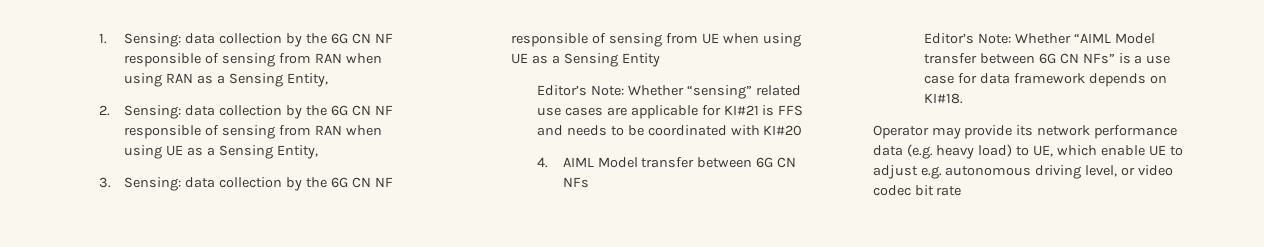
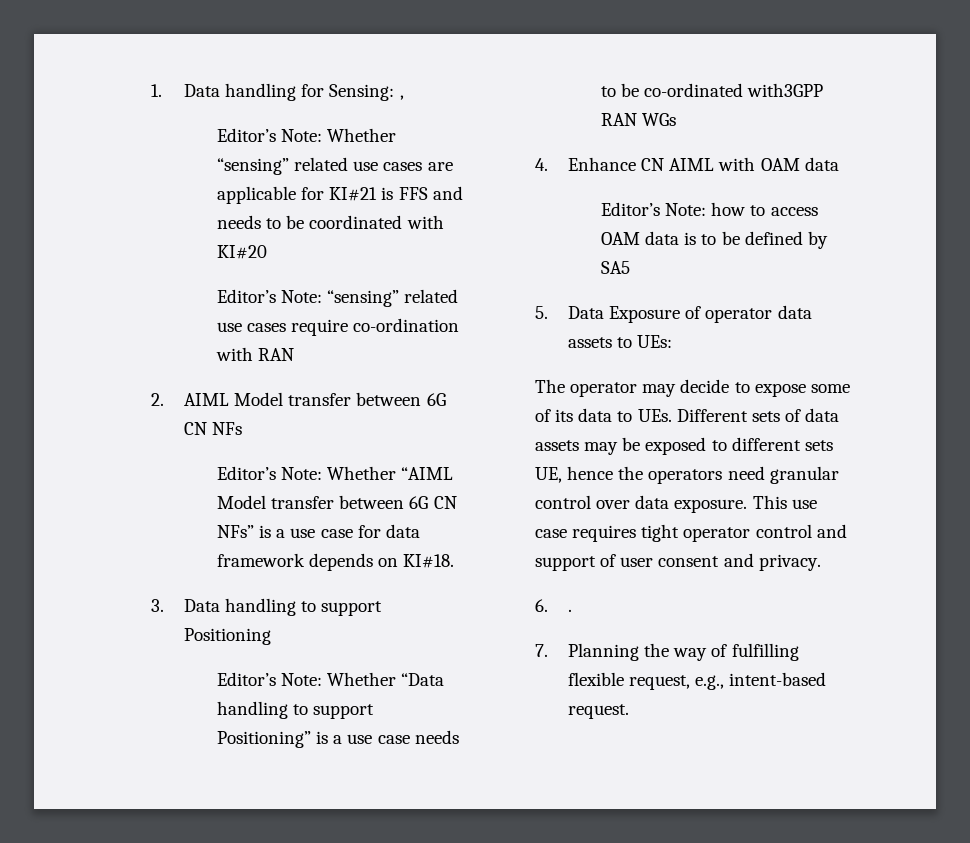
- 1. Sensing: data collection by the 6G CN NF responsible of sensing from RAN when using RAN as a Sensing Entity,
- 2. Sensing: data collection by the 6G CN NF responsible of sensing from RAN when using UE as a Sensing Entity,
- 3. Sensing: data collection by the 6G CN NF responsible of sensing from UE when using UE as a Sensing Entity
+ 1. Data handling for Sensing: ,
- 4. AIML Model transfer between 6G CN NFs
+ Editor’s Note: “sensing” related use cases require co-ordination with RAN
+ 2. AIML Model transfer between 6G CN NFs
- Operator may provide its network performance data (e.g. heavy load) to UE, which enable UE to adjust e.g. autonomous driving level, or video codec bit rate
+ 3. Data handling to support Positioning
+ Editor’s Note: Whether “Data handling to support Positioning” is a use case needs to be co-ordinated with3GPP RAN WGs
+ 4. Enhance CN AIML with OAM data
+ Editor’s Note: how to access OAM data is to be defined by SA5
+ 5. Data Exposure of operator data assets to UEs:
+ The operator may decide to expose some of its data to UEs. Different sets of data assets may be exposed to different sets UE, hence the operators need granular control over data exposure. This use case requires tight operator control and support of user consent and privacy.
+ 6. .
+ 7. Planning the way of fulfilling flexible request, e.g., intent-based request.

